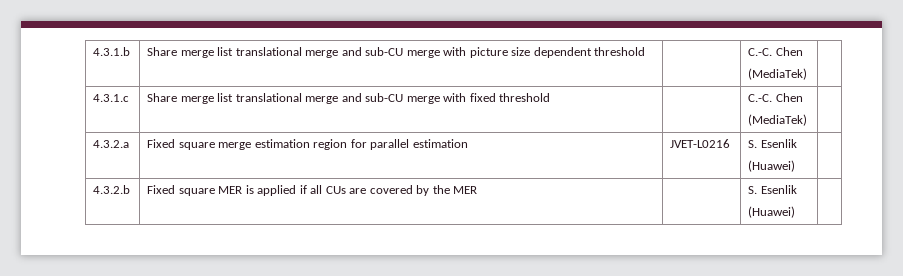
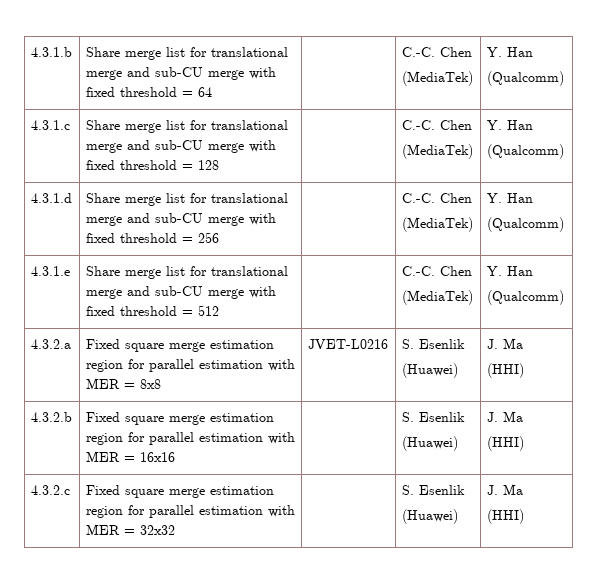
- 4.3.1.b | Share merge list translational merge and sub-CU merge with picture size dependent threshold | | C.-C. Chen
- (MediaTek) |
- 4.3.1.c | Share merge list translational merge and sub-CU merge with fixed threshold | | C.-C. Chen
- (MediaTek) |
+ 4.3.1.b | Share merge list for translational merge and sub-CU merge with fixed threshold = 64 | | C.-C. Chen
+ (MediaTek) | Y. Han
+ (Qualcomm)
+ 4.3.1.c | Share merge list for translational merge and sub-CU merge with fixed threshold = 128 | | C.-C. Chen
+ (MediaTek) | Y. Han
+ (Qualcomm)
+ 4.3.1.d | Share merge list for translational merge and sub-CU merge with fixed threshold = 256 | | C.-C. Chen
+ (MediaTek) | Y. Han
+ (Qualcomm)
+ 4.3.1.e | Share merge list for translational merge and sub-CU merge with fixed threshold = 512 | | C.-C. Chen
+ (MediaTek) | Y. Han
+ (Qualcomm)
- 4.3.2.a | Fixed square merge estimation region for parallel estimation | JVET-L0216 | S. Esenlik
- (Huawei) |
+ 4.3.2.a | Fixed square merge estimation region for parallel estimation with MER = 8x8 | JVET-L0216 | S. Esenlik
+ (Huawei) | J. Ma
+ (HHI)
- 4.3.2.b | Fixed square MER is applied if all CUs are covered by the MER | | S. Esenlik
- (Huawei) |
+ 4.3.2.b | Fixed square merge estimation region for parallel estimation with MER = 16x16 | | S. Esenlik
+ (Huawei) | J. Ma
+ (HHI)
+ 4.3.2.c | Fixed square merge estimation region for parallel estimation with MER = 32x32 | | S. Esenlik
+ (Huawei) | J. Ma
+ (HHI)

